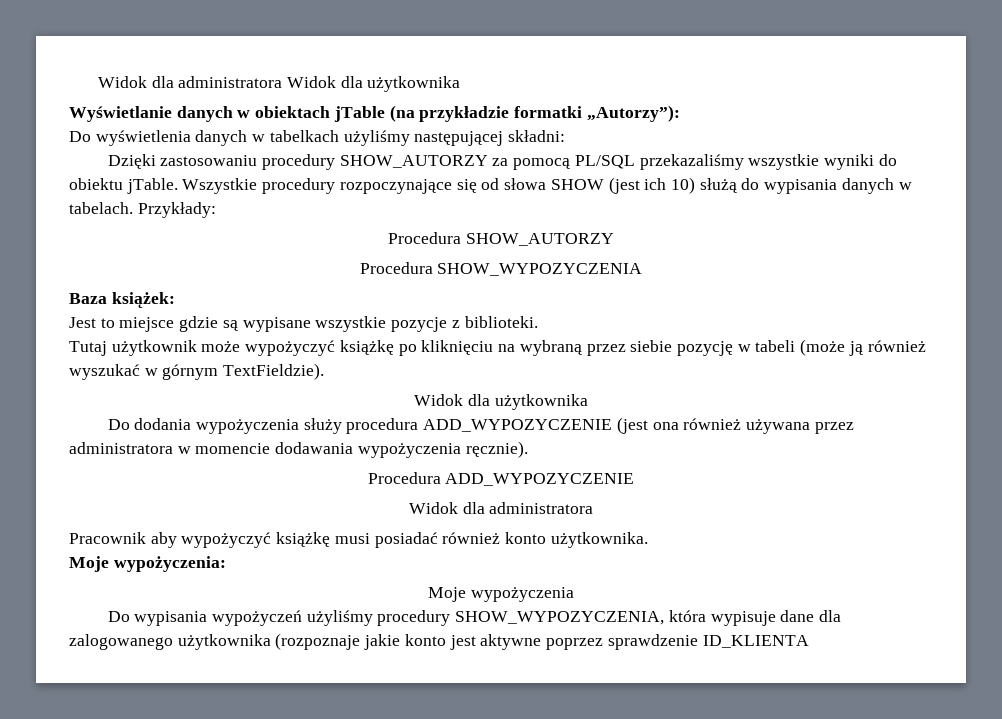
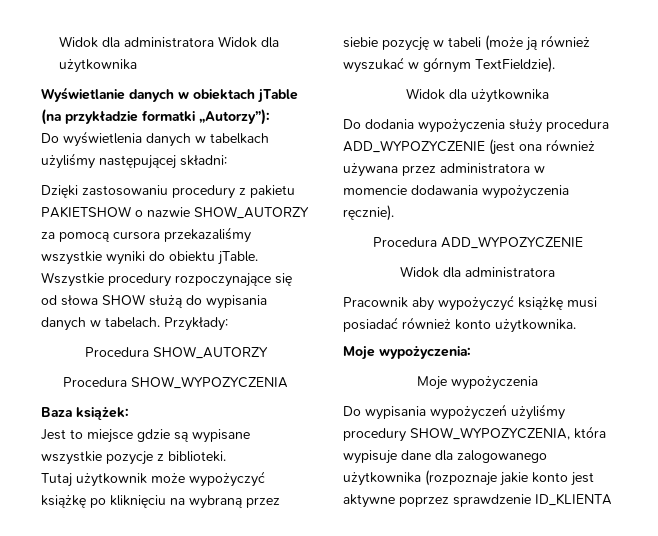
- Dzięki zastosowaniu procedury SHOW_AUTORZY za pomocą PL/SQL przekazaliśmy wszystkie wyniki do obiektu jTable.
+ Dzięki zastosowaniu procedury z pakietu PAKIETSHOW o nazwie SHOW_AUTORZY za pomocą cursora przekazaliśmy wszystkie wyniki do obiektu jTable.
- Wszystkie procedury rozpoczynające się od słowa SHOW (jest ich 10) służą do wypisania danych w tabelach.
+ Wszystkie procedury rozpoczynające się od słowa SHOW służą do wypisania danych w tabelach.

